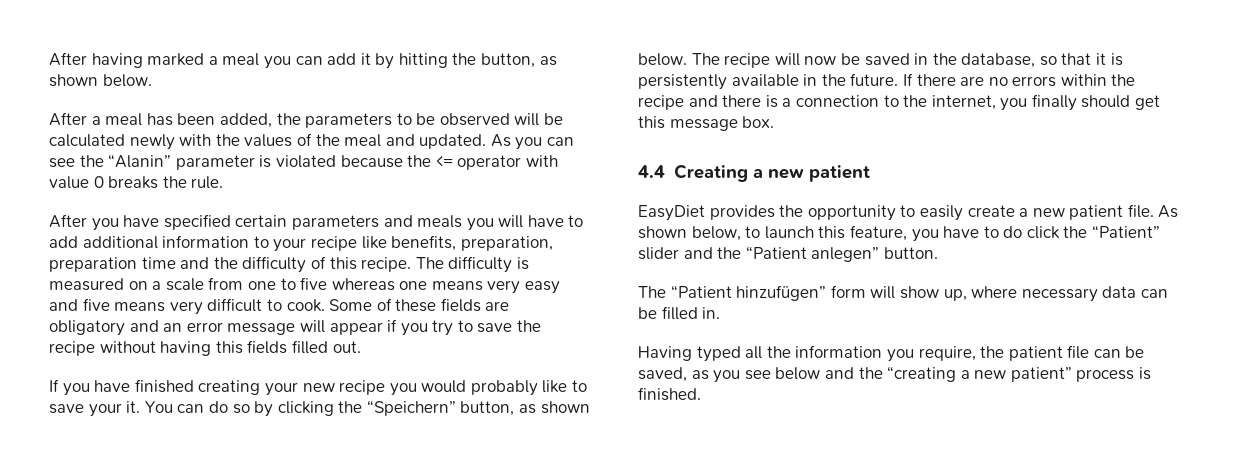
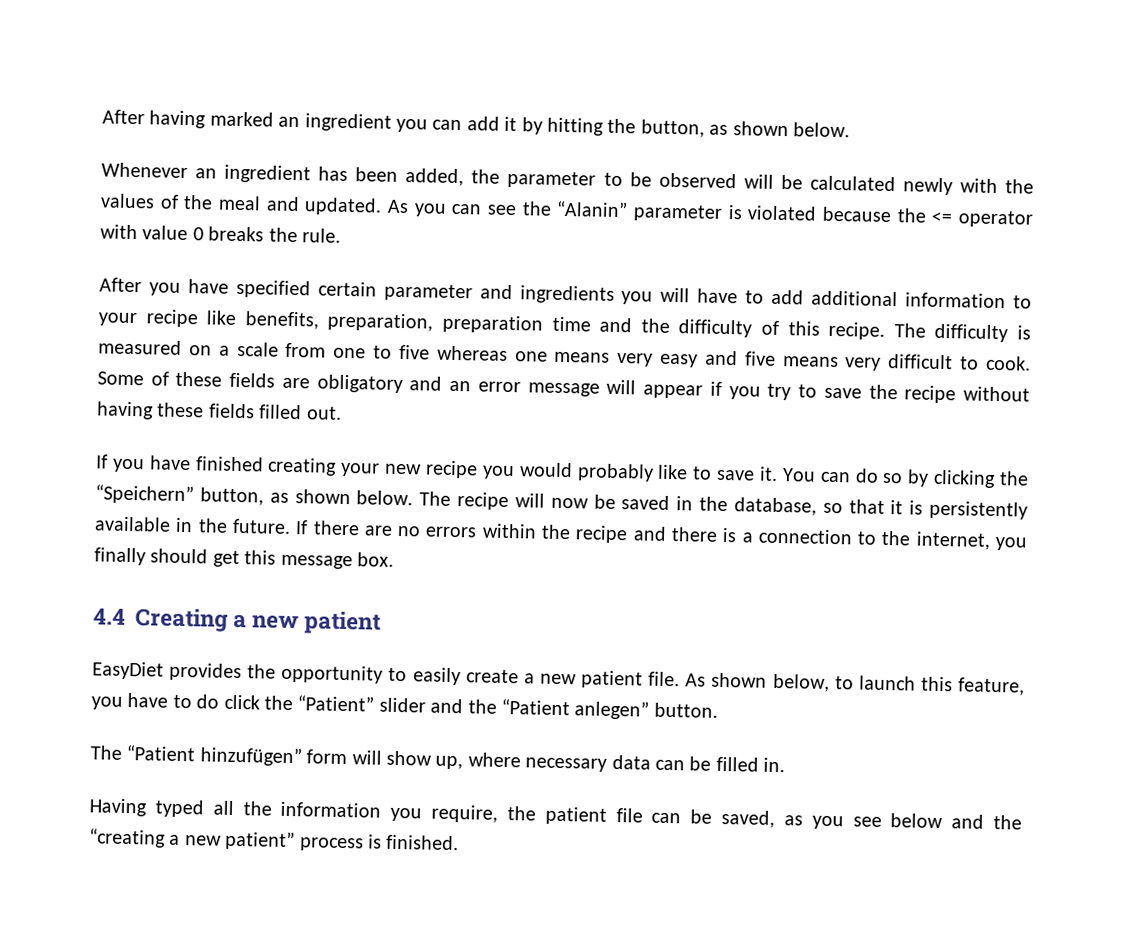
- After having marked a meal you can add it by hitting the button, as shown below.
+ After having marked an ingredient you can add it by hitting the button, as shown below.
- After a meal has been added, the parameters to be observed will be calculated newly with the values of the meal and updated.
+ Whenever an ingredient has been added, the parameter to be observed will be calculated newly with the values of the meal and updated.
- After you have specified certain parameters and meals you will have to add additional information to your recipe like benefits, preparation, preparation time and the difficulty of this recipe.
+ After you have specified certain parameter and ingredients you will have to add additional information to your recipe like benefits, preparation, preparation time and the difficulty of this recipe.
- Some of these fields are obligatory and an error message will appear if you try to save the recipe without having this fields filled out.
+ Some of these fields are obligatory and an error message will appear if you try to save the recipe without having these fields filled out.
- If you have finished creating your new recipe you would probably like to save your it.
+ If you have finished creating your new recipe you would probably like to save it.

